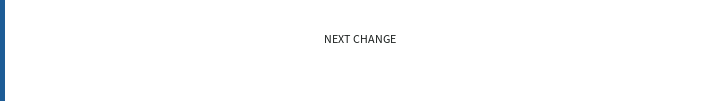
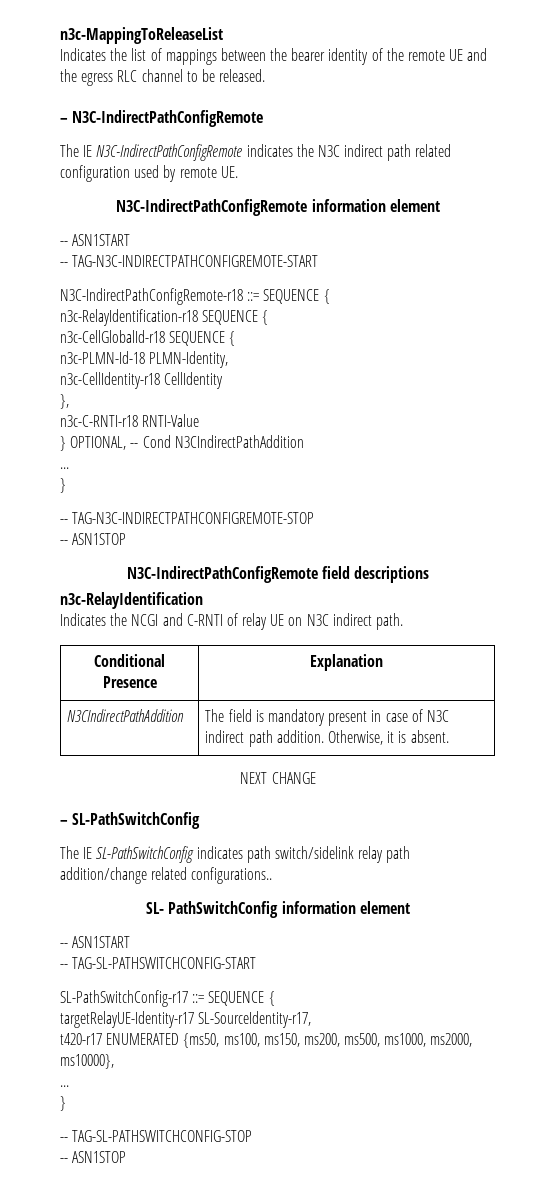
+ n3c-MappingToReleaseList
+ Indicates the list of mappings between the bearer identity of the remote UE and the egress RLC channel to be released.
+ – N3C-IndirectPathConfigRemote
+ The IE N3C-IndirectPathConfigRemote indicates the N3C indirect path related configuration used by remote UE.
+ N3C-IndirectPathConfigRemote information element
+ -- ASN1START
+ -- TAG-N3C-INDIRECTPATHCONFIGREMOTE-START
+ N3C-IndirectPathConfigRemote-r18 ::= SEQUENCE {
+ n3c-RelayIdentification-r18 SEQUENCE {
+ n3c-CellGlobalId-r18 SEQUENCE {
+ n3c-PLMN-Id-18 PLMN-Identity,
+ n3c-CellIdentity-r18 CellIdentity
+ },
+ n3c-C-RNTI-r18 RNTI-Value
+ } OPTIONAL, -- Cond N3CIndirectPathAddition
+ ...
+ }
+ -- TAG-N3C-INDIRECTPATHCONFIGREMOTE-STOP
+ -- ASN1STOP
+ N3C-IndirectPathConfigRemote field descriptions
+ n3c-RelayIdentification
+ Indicates the NCGI and C-RNTI of relay UE on N3C indirect path.
+ Conditional Presence | Explanation
+ N3CIndirectPathAddition | The field is mandatory present in case of N3C indirect path addition. Otherwise, it is absent.
  NEXT CHANGE
+ – SL-PathSwitchConfig
+ The IE SL-PathSwitchConfig indicates path switch/sidelink relay path addition/change related configurations..
+ SL- PathSwitchConfig information element
+ -- ASN1START
+ -- TAG-SL-PATHSWITCHCONFIG-START
+ SL-PathSwitchConfig-r17 ::= SEQUENCE {
+ targetRelayUE-Identity-r17 SL-SourceIdentity-r17,
+ t420-r17 ENUMERATED {ms50, ms100, ms150, ms200, ms500, ms1000, ms2000, ms10000},
+ ...
+ }
+ -- TAG-SL-PATHSWITCHCONFIG-STOP
+ -- ASN1STOP

